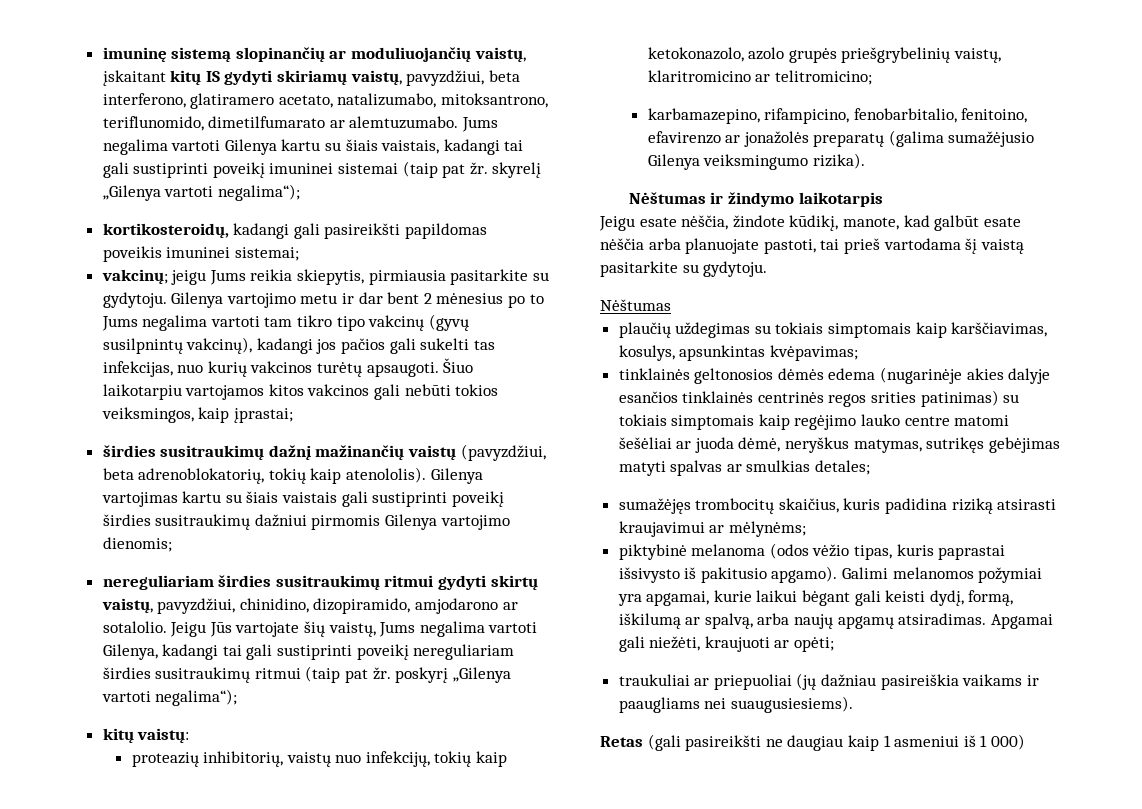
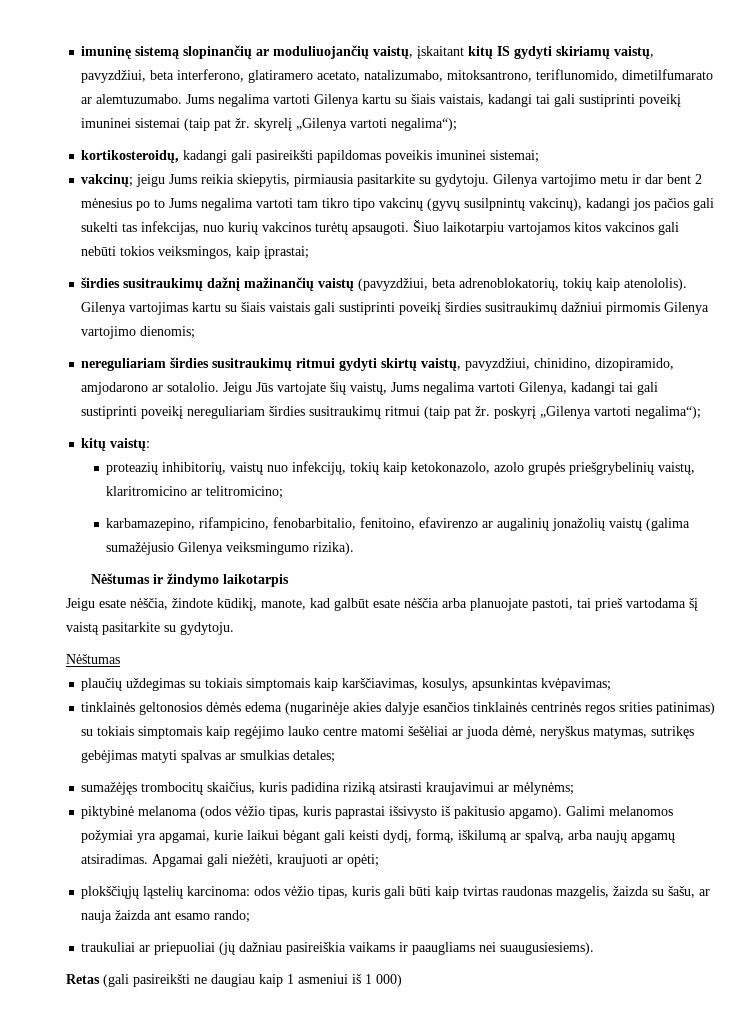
- karbamazepino, rifampicino, fenobarbitalio, fenitoino, efavirenzo ar jonažolės preparatų (galima sumažėjusio Gilenya veiksmingumo rizika).
+ karbamazepino, rifampicino, fenobarbitalio, fenitoino, efavirenzo ar augalinių jonažolių vaistų (galima sumažėjusio Gilenya veiksmingumo rizika).
+ plokščiųjų ląstelių karcinoma: odos vėžio tipas, kuris gali būti kaip tvirtas raudonas mazgelis, žaizda su šašu, ar nauja žaizda ant esamo rando;

